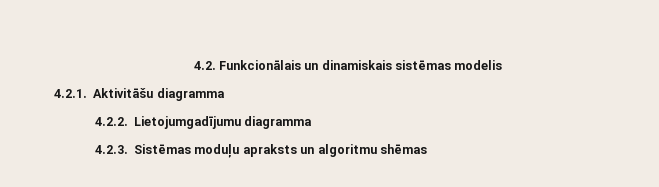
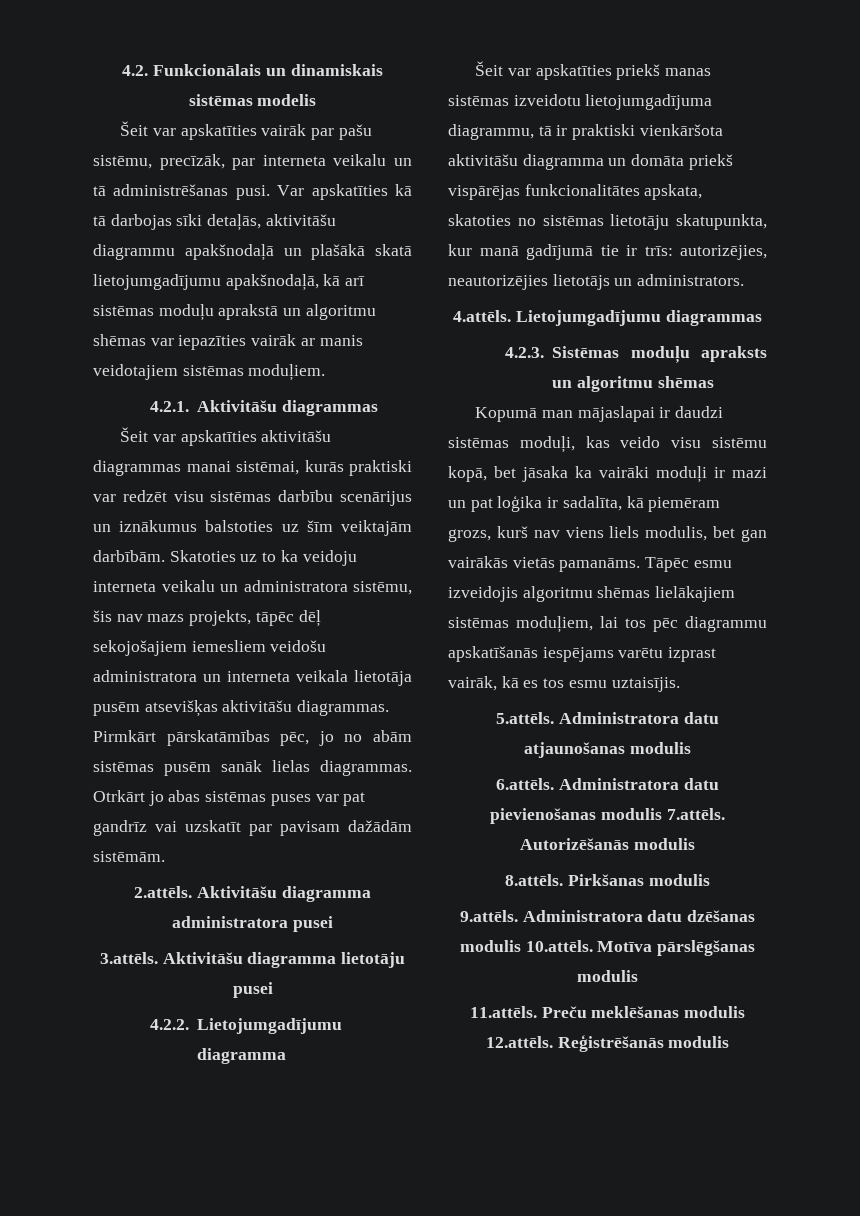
- 4.2.1. Aktivitāšu diagramma
+ Šeit var apskatīties vairāk par pašu sistēmu, precīzāk, par interneta veikalu un tā administrēšanas pusi. Var apskatīties kā tā darbojas sīki detaļās, aktivitāšu diagrammu apakšnodaļā un plašākā skatā lietojumgadījumu apakšnodaļā, kā arī sistēmas moduļu aprakstā un algoritmu shēmas var iepazīties vairāk ar manis veidotajiem sistēmas moduļiem.
+ 4.2.1. Aktivitāšu diagrammas
+ Šeit var apskatīties aktivitāšu diagrammas manai sistēmai, kurās praktiski var redzēt visu sistēmas darbību scenārijus un iznākumus balstoties uz šīm veiktajām darbībām. Skatoties uz to ka veidoju interneta veikalu un administratora sistēmu, šis nav mazs projekts, tāpēc dēļ sekojošajiem iemesliem veidošu administratora un interneta veikala lietotāja pusēm atsevišķas aktivitāšu diagrammas. Pirmkārt pārskatāmības pēc, jo no abām sistēmas pusēm sanāk lielas diagrammas. Otrkārt jo abas sistēmas puses var pat gandrīz vai uzskatīt par pavisam dažādām sistēmām.
+ 2.attēls. Aktivitāšu diagramma administratora pusei
+ 3.attēls. Aktivitāšu diagramma lietotāju pusei
  4.2.2. Lietojumgadījumu diagramma
+ Šeit var apskatīties priekš manas sistēmas izveidotu lietojumgadījuma diagrammu, tā ir praktiski vienkāršota aktivitāšu diagramma un domāta priekš vispārējas funkcionalitātes apskata, skatoties no sistēmas lietotāju skatupunkta, kur manā gadījumā tie ir trīs: autorizējies, neautorizējies lietotājs un administrators.
+ 4.attēls. Lietojumgadījumu diagrammas
+ Kopumā man mājaslapai ir daudzi sistēmas moduļi, kas veido visu sistēmu kopā, bet jāsaka ka vairāki moduļi ir mazi un pat loģika ir sadalīta, kā piemēram grozs, kurš nav viens liels modulis, bet gan vairākās vietās pamanāms. Tāpēc esmu izveidojis algoritmu shēmas lielākajiem sistēmas moduļiem, lai tos pēc diagrammu apskatīšanās iespējams varētu izprast vairāk, kā es tos esmu uztaisījis.
+ 5.attēls. Administratora datu atjaunošanas modulis
+ 6.attēls. Administratora datu pievienošanas modulis 7.attēls. Autorizēšanās modulis
+ 8.attēls. Pirkšanas modulis
+ 9.attēls. Administratora datu dzēšanas modulis 10.attēls. Motīva pārslēgšanas modulis
+ 11.attēls. Preču meklēšanas modulis 12.attēls. Reģistrēšanās modulis

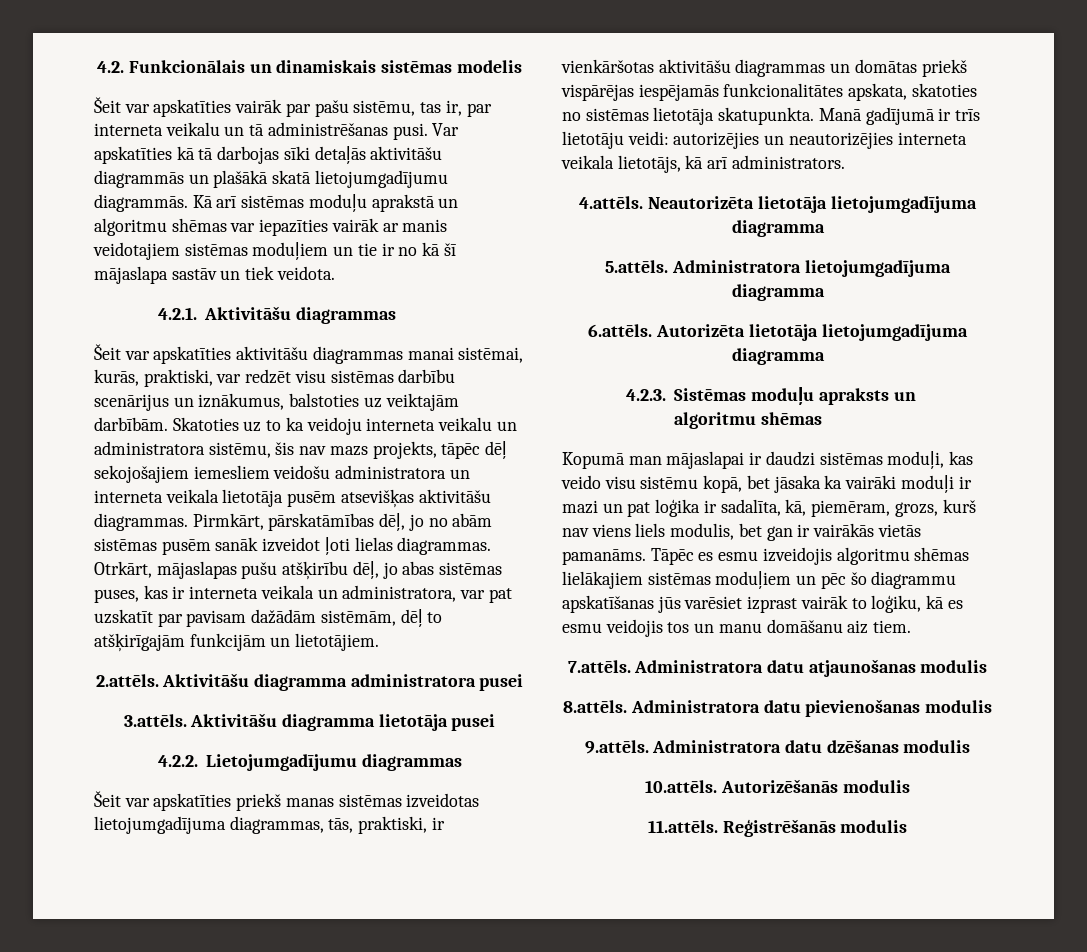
- Šeit var apskatīties vairāk par pašu sistēmu, precīzāk, par interneta veikalu un tā administrēšanas pusi.
+ Šeit var apskatīties vairāk par pašu sistēmu, tas ir, par interneta veikalu un tā administrēšanas pusi.
- Var apskatīties kā tā darbojas sīki detaļās, aktivitāšu diagrammu apakšnodaļā un plašākā skatā lietojumgadījumu apakšnodaļā, kā arī sistēmas moduļu aprakstā un algoritmu shēmas var iepazīties vairāk ar manis veidotajiem sistēmas moduļiem.
+ Var apskatīties kā tā darbojas sīki detaļās aktivitāšu diagrammās un plašākā skatā lietojumgadījumu diagrammās. Kā arī sistēmas moduļu aprakstā un algoritmu shēmas var iepazīties vairāk ar manis veidotajiem sistēmas moduļiem un tie ir no kā šī mājaslapa sastāv un tiek veidota.
- Šeit var apskatīties aktivitāšu diagrammas manai sistēmai, kurās praktiski var redzēt visu sistēmas darbību scenārijus un iznākumus balstoties uz šīm veiktajām darbībām.
+ Šeit var apskatīties aktivitāšu diagrammas manai sistēmai, kurās, praktiski, var redzēt visu sistēmas darbību scenārijus un iznākumus, balstoties uz veiktajām darbībām.
- Pirmkārt pārskatāmības pēc, jo no abām sistēmas pusēm sanāk lielas diagrammas. Otrkārt jo abas sistēmas puses var pat gandrīz vai uzskatīt par pavisam dažādām sistēmām.
+ Pirmkārt, pārskatāmības dēļ, jo no abām sistēmas pusēm sanāk izveidot ļoti lielas diagrammas. Otrkārt, mājaslapas pušu atšķirību dēļ, jo abas sistēmas puses, kas ir interneta veikala un administratora, var pat uzskatīt par pavisam dažādām sistēmām, dēļ to atšķirīgajām funkcijām un lietotājiem.
- 3.attēls. Aktivitāšu diagramma lietotāju pusei
+ 3.attēls. Aktivitāšu diagramma lietotāja pusei
- 4.2.2. Lietojumgadījumu diagramma
+ 4.2.2. Lietojumgadījumu diagrammas
- Šeit var apskatīties priekš manas sistēmas izveidotu lietojumgadījuma diagrammu, tā ir praktiski vienkāršota aktivitāšu diagramma un domāta priekš vispārējas funkcionalitātes apskata, skatoties no sistēmas lietotāju skatupunkta, kur manā gadījumā tie ir trīs: autorizējies, neautorizējies lietotājs un administrators.
- 4.attēls. Lietojumgadījumu diagrammas
+ Šeit var apskatīties priekš manas sistēmas izveidotas lietojumgadījuma diagrammas, tās, praktiski, ir vienkāršotas aktivitāšu diagrammas un domātas priekš vispārējas iespējamās funkcionalitātes apskata, skatoties no sistēmas lietotāja skatupunkta. Manā gadījumā ir trīs lietotāju veidi: autorizējies un neautorizējies interneta veikala lietotājs, kā arī administrators.
+ 4.attēls. Neautorizēta lietotāja lietojumgadījuma diagramma
+ 5.attēls. Administratora lietojumgadījuma diagramma
+ 6.attēls. Autorizēta lietotāja lietojumgadījuma diagramma
- Kopumā man mājaslapai ir daudzi sistēmas moduļi, kas veido visu sistēmu kopā, bet jāsaka ka vairāki moduļi ir mazi un pat loģika ir sadalīta, kā piemēram grozs, kurš nav viens liels modulis, bet gan vairākās vietās pamanāms.
+ Kopumā man mājaslapai ir daudzi sistēmas moduļi, kas veido visu sistēmu kopā, bet jāsaka ka vairāki moduļi ir mazi un pat loģika ir sadalīta, kā, piemēram, grozs, kurš nav viens liels modulis, bet gan ir vairākās vietās pamanāms.
- Tāpēc esmu izveidojis algoritmu shēmas lielākajiem sistēmas moduļiem, lai tos pēc diagrammu apskatīšanās iespējams varētu izprast vairāk, kā es tos esmu uztaisījis.
- 5.attēls. Administratora datu atjaunošanas modulis
+ Tāpēc es esmu izveidojis algoritmu shēmas lielākajiem sistēmas moduļiem un pēc šo diagrammu apskatīšanas jūs varēsiet izprast vairāk to loģiku, kā es esmu veidojis tos un manu domāšanu aiz tiem.
+ 7.attēls. Administratora datu atjaunošanas modulis
- 6.attēls. Administratora datu pievienošanas modulis 7.attēls. Autorizēšanās modulis
- 8.attēls. Pirkšanas modulis
+ 8.attēls. Administratora datu pievienošanas modulis
- 9.attēls. Administratora datu dzēšanas modulis 10.attēls. Motīva pārslēgšanas modulis
+ 9.attēls. Administratora datu dzēšanas modulis
+ 10.attēls. Autorizēšanās modulis
- 11.attēls. Preču meklēšanas modulis 12.attēls. Reģistrēšanās modulis
+ 11.attēls. Reģistrēšanās modulis

